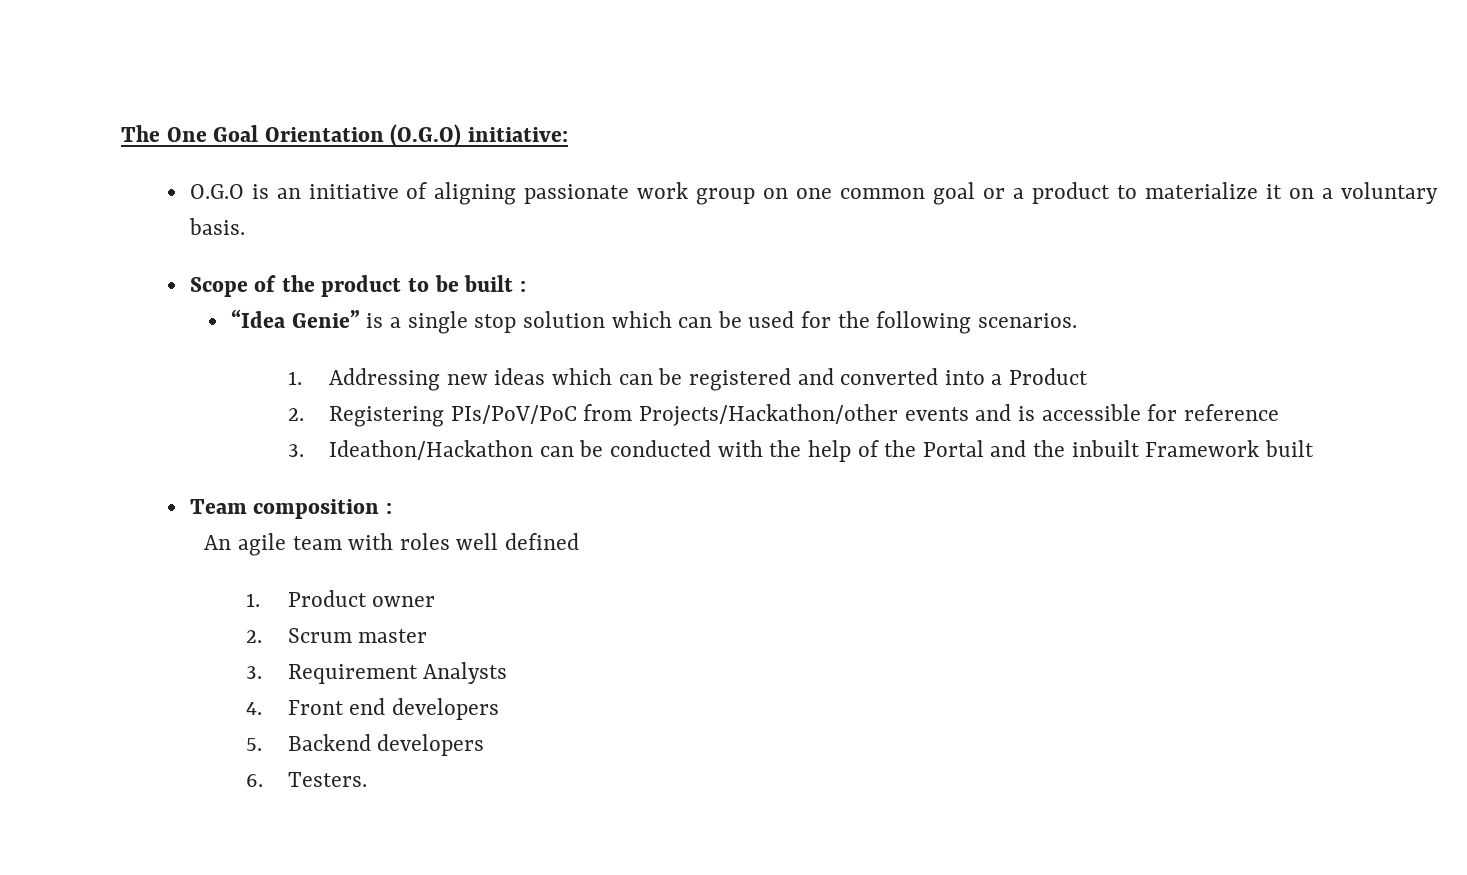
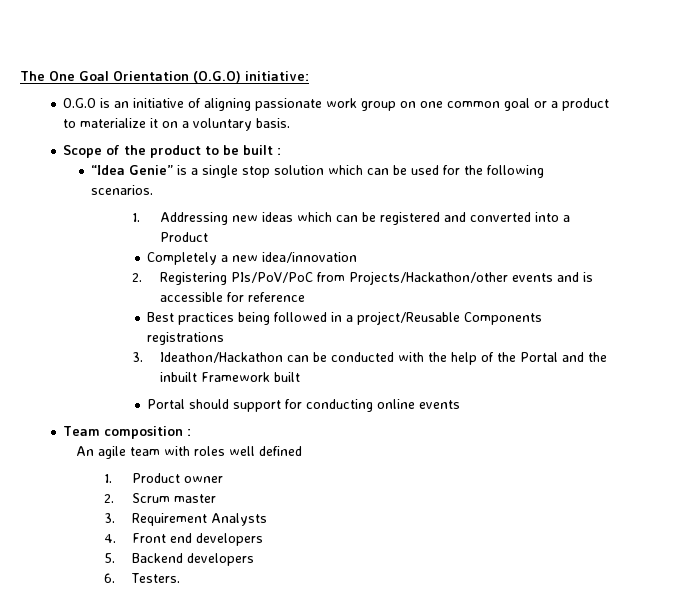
+ Completely a new idea/innovation
+ Best practices being followed in a project/Reusable Components registrations
+ Portal should support for conducting online events

